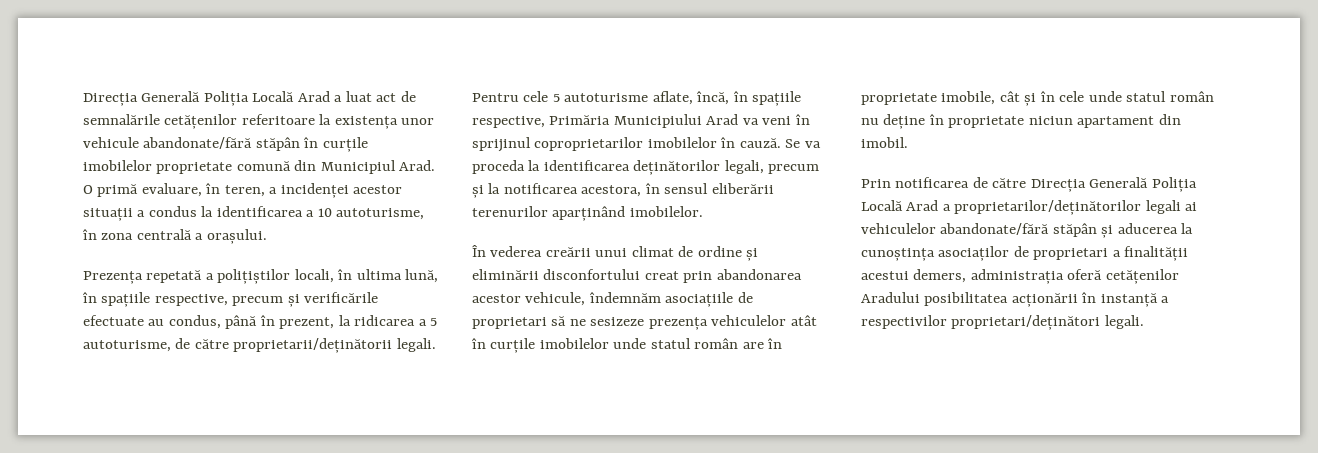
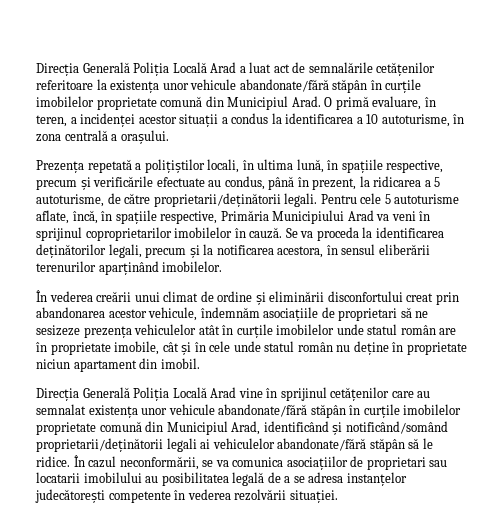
- Prin notificarea de către Direcția Generală Poliția Locală Arad a proprietarilor/deținătorilor legali ai vehiculelor abandonate/fără stăpân și aducerea la cunoștința asociaților de proprietari a finalității acestui demers, administrația oferă cetățenilor Aradului posibilitatea acționării în instanță a respectivilor proprietari/deținători legali.
+ Direcția Generală Poliția Locală Arad vine în sprijinul cetățenilor care au semnalat existența unor vehicule abandonate/fără stăpân în curțile imobilelor proprietate comună din Municipiul Arad, identificând și notificând/somând proprietarii/deținătorii legali ai vehiculelor abandonate/fără stăpân să le ridice. În cazul neconformării, se va comunica asociațiilor de proprietari sau locatarii imobilului au posibilitatea legală de a se adresa instanțelor judecătorești competente în vederea rezolvării situației.

